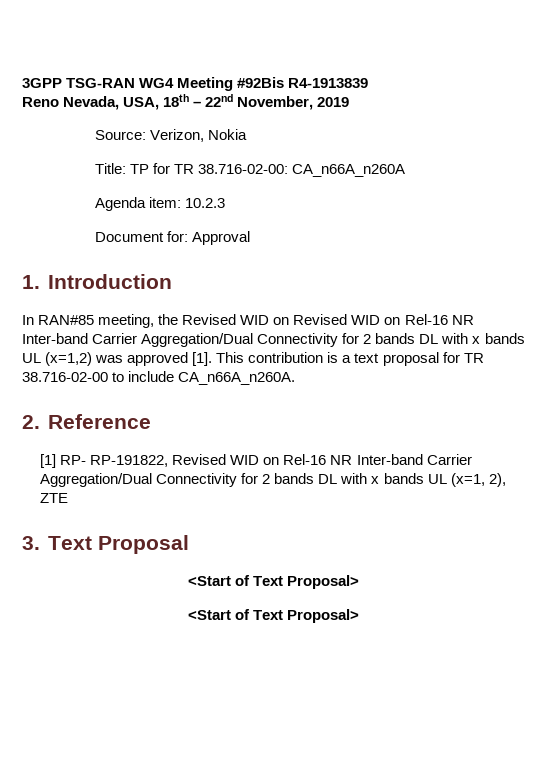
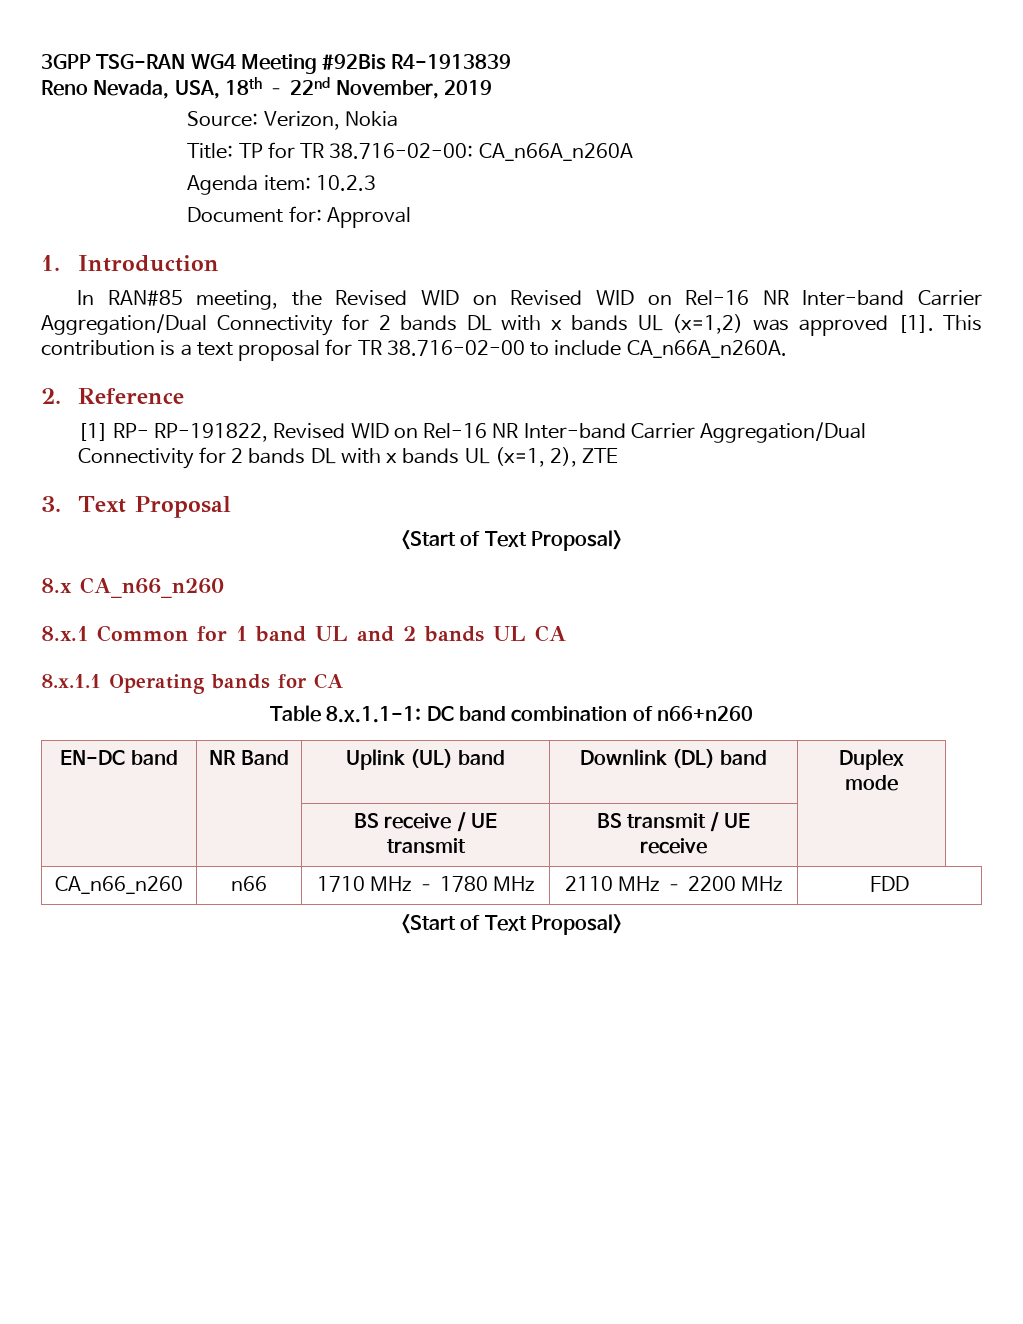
+ 8.x CA_n66_n260
+ 8.x.1 Common for 1 band UL and 2 bands UL CA
+ 8.x.1.1 Operating bands for CA
+ Table 8.x.1.1-1: DC band combination of n66+n260
+ EN-DC band | NR Band | Uplink (UL) band | Downlink (DL) band | Duplex mode
+ | | BS receive / UE transmit | BS transmit / UE receive |
+ CA_n66_n260 | n66 | 1710 MHz – 1780 MHz | 2110 MHz – 2200 MHz | FDD

